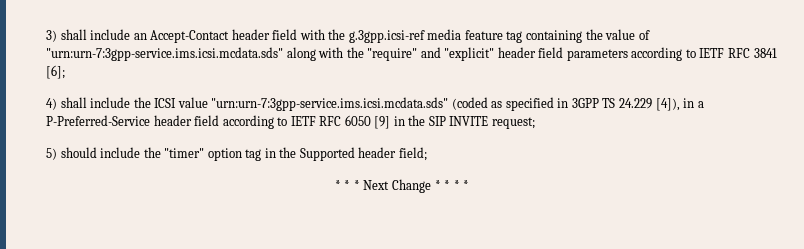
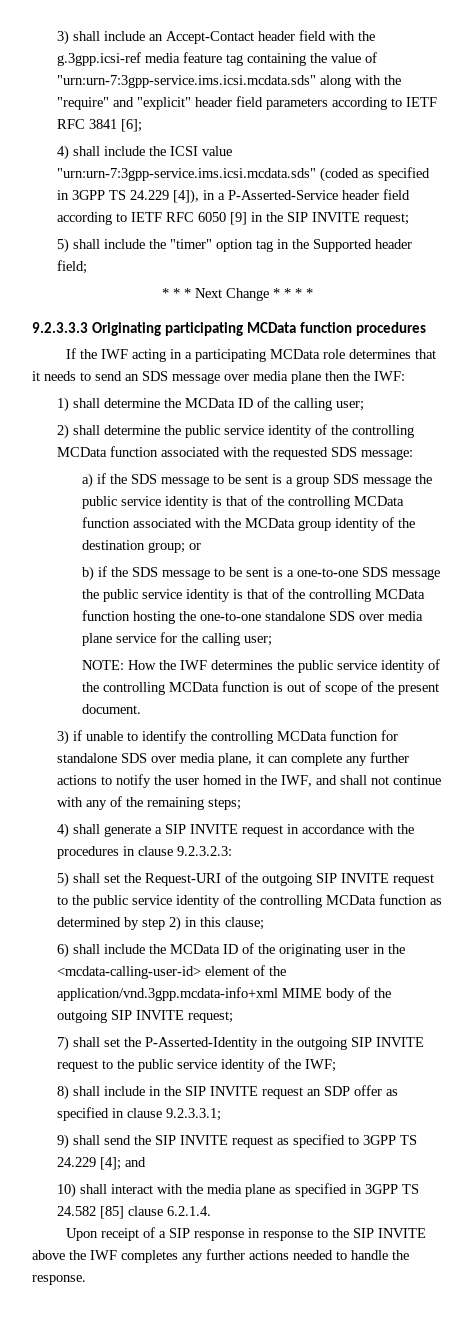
- 4) shall include the ICSI value "urn:urn-7:3gpp-service.ims.icsi.mcdata.sds" (coded as specified in 3GPP TS 24.229 [4]), in a P-Preferred-Service header field according to IETF RFC 6050 [9] in the SIP INVITE request;
+ 4) shall include the ICSI value "urn:urn-7:3gpp-service.ims.icsi.mcdata.sds" (coded as specified in 3GPP TS 24.229 [4]), in a P-Asserted-Service header field according to IETF RFC 6050 [9] in the SIP INVITE request;
- 5) should include the "timer" option tag in the Supported header field;
+ 5) shall include the "timer" option tag in the Supported header field;
+ 9.2.3.3.3 Originating participating MCData function procedures
+ If the IWF acting in a participating MCData role determines that it needs to send an SDS message over media plane then the IWF:
+ 1) shall determine the MCData ID of the calling user;
+ 2) shall determine the public service identity of the controlling MCData function associated with the requested SDS message:
+ a) if the SDS message to be sent is a group SDS message the public service identity is that of the controlling MCData function associated with the MCData group identity of the destination group; or
+ b) if the SDS message to be sent is a one-to-one SDS message the public service identity is that of the controlling MCData function hosting the one-to-one standalone SDS over media plane service for the calling user;
+ NOTE: How the IWF determines the public service identity of the controlling MCData function is out of scope of the present document.
+ 3) if unable to identify the controlling MCData function for standalone SDS over media plane, it can complete any further actions to notify the user homed in the IWF, and shall not continue with any of the remaining steps;
+ 4) shall generate a SIP INVITE request in accordance with the procedures in clause 9.2.3.2.3:
+ 5) shall set the Request-URI of the outgoing SIP INVITE request to the public service identity of the controlling MCData function as determined by step 2) in this clause;
+ 6) shall include the MCData ID of the originating user in the <mcdata-calling-user-id> element of the application/vnd.3gpp.mcdata-info+xml MIME body of the outgoing SIP INVITE request;
+ 7) shall set the P-Asserted-Identity in the outgoing SIP INVITE request to the public service identity of the IWF;
+ 8) shall include in the SIP INVITE request an SDP offer as specified in clause 9.2.3.3.1;
+ 9) shall send the SIP INVITE request as specified to 3GPP TS 24.229 [4]; and
+ 10) shall interact with the media plane as specified in 3GPP TS 24.582 [85] clause 6.2.1.4.
+ Upon receipt of a SIP response in response to the SIP INVITE above the IWF completes any further actions needed to handle the response.

